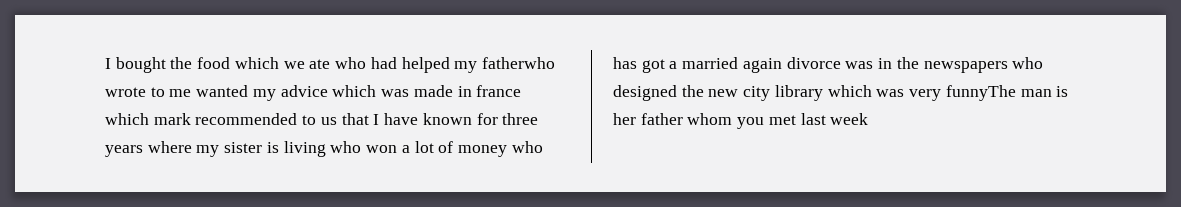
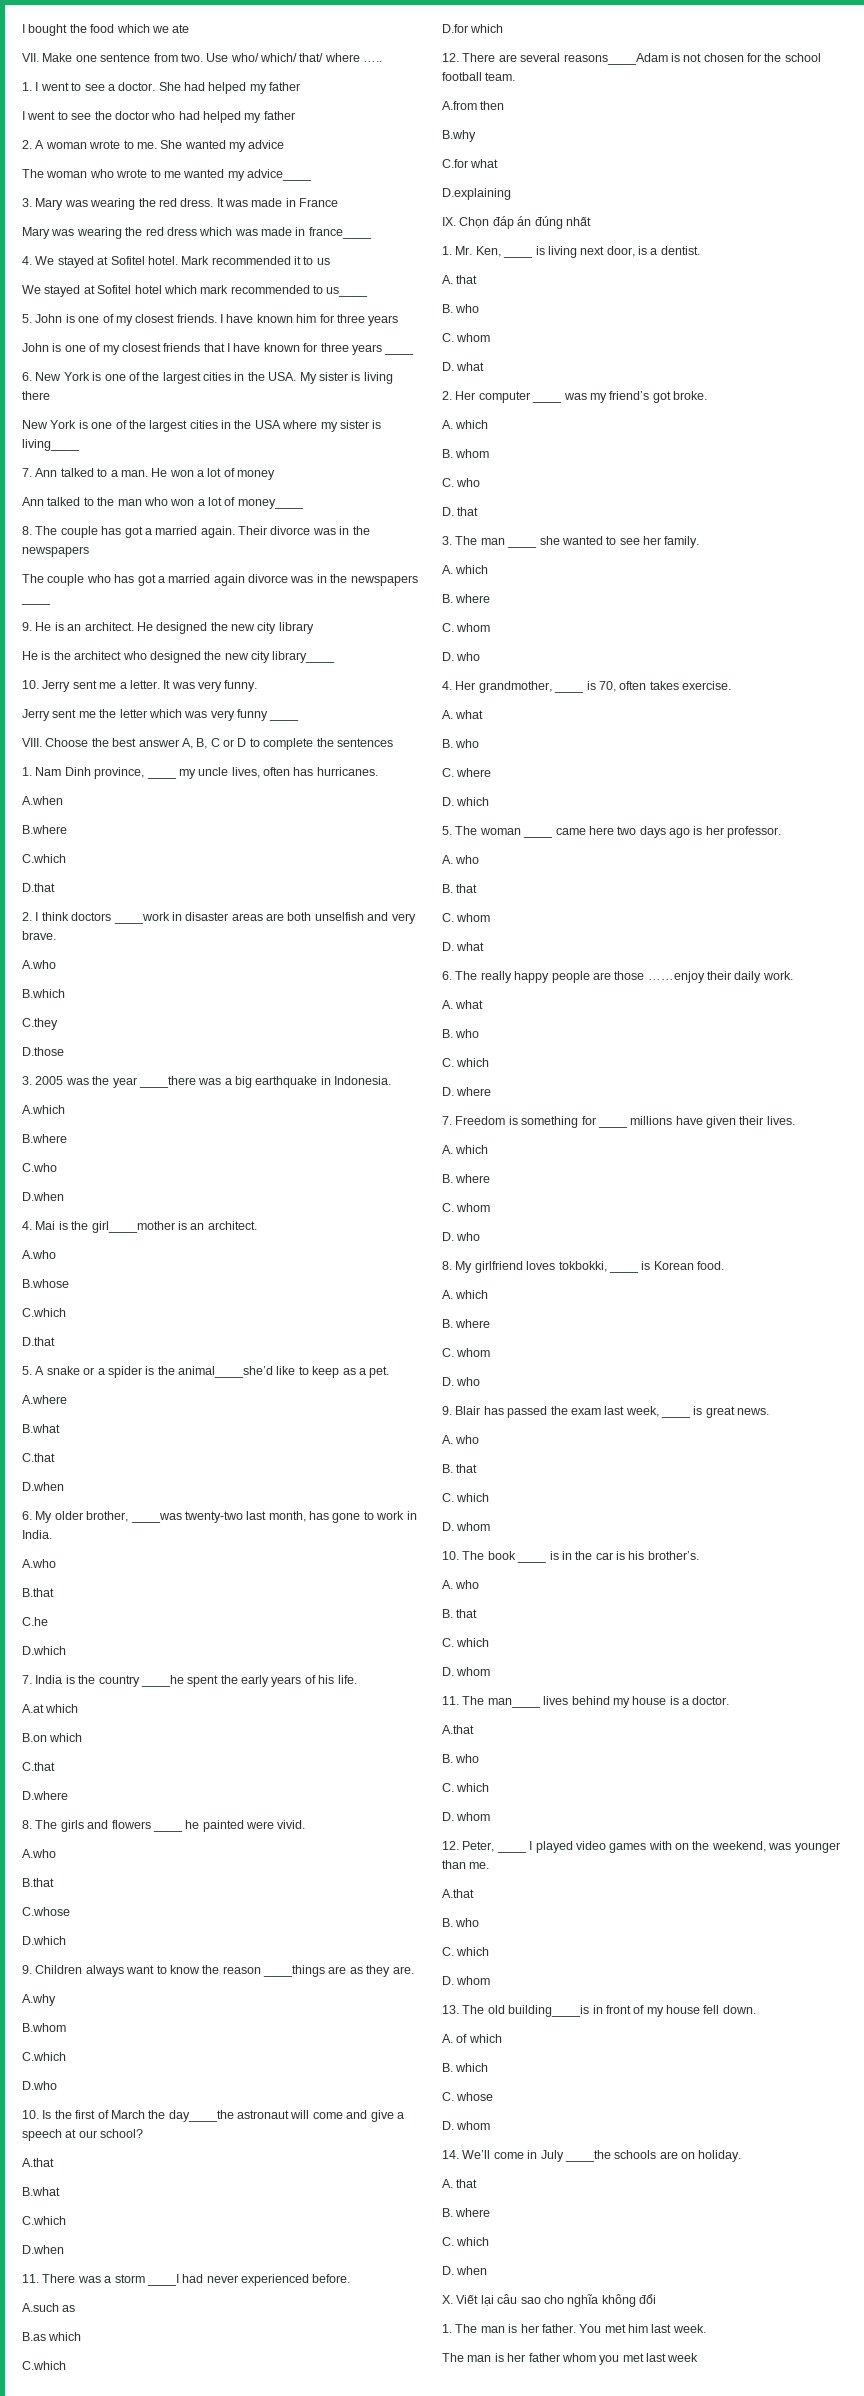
- I bought the food which we ate who had helped my fatherwho wrote to me wanted my advice which was made in france which mark recommended to us that I have known for three years where my sister is living who won a lot of money who has got a married again divorce was in the newspapers who designed the new city library which was very funnyThe man is her father whom you met last week
+ I bought the food which we ate
+ VII. Make one sentence from two. Use who/ which/ that/ where …..
+ 1. I went to see a doctor. She had helped my father
+ I went to see the doctor who had helped my father
+ 2. A woman wrote to me. She wanted my advice
+ The woman who wrote to me wanted my advice____
+ 3. Mary was wearing the red dress. It was made in France
+ Mary was wearing the red dress which was made in france____
+ 4. We stayed at Sofitel hotel. Mark recommended it to us
+ We stayed at Sofitel hotel which mark recommended to us____
+ 5. John is one of my closest friends. I have known him for three years
+ John is one of my closest friends that I have known for three years ____
+ 6. New York is one of the largest cities in the USA. My sister is living there
+ New York is one of the largest cities in the USA where my sister is living____
+ 7. Ann talked to a man. He won a lot of money
+ Ann talked to the man who won a lot of money____
+ 8. The couple has got a married again. Their divorce was in the newspapers
+ The couple who has got a married again divorce was in the newspapers ____
+ 9. He is an architect. He designed the new city library
+ He is the architect who designed the new city library____
+ 10. Jerry sent me a letter. It was very funny.
+ Jerry sent me the letter which was very funny ____
+ VIII. Choose the best answer A, B, C or D to complete the sentences
+ 1. Nam Dinh province, ____ my uncle lives, often has hurricanes.
+ A.when
+ B.where
+ C.which
+ D.that
+ 2. I think doctors ____work in disaster areas are both unselfish and very brave.
+ A.who
+ B.which
+ C.they
+ D.those
+ 3. 2005 was the year ____there was a big earthquake in Indonesia.
+ A.which
+ B.where
+ C.who
+ D.when
+ 4. Mai is the girl____mother is an architect.
+ A.who
+ B.whose
+ C.which
+ D.that
+ 5. A snake or a spider is the animal____she’d like to keep as a pet.
+ A.where
+ B.what
+ C.that
+ D.when
+ 6. My older brother, ____was twenty-two last month, has gone to work in India.
+ A.who
+ B.that
+ C.he
+ D.which
+ 7. India is the country ____he spent the early years of his life.
+ A.at which
+ B.on which
+ C.that
+ D.where
+ 8. The girls and flowers ____ he painted were vivid.
+ A.who
+ B.that
+ C.whose
+ D.which
+ 9. Children always want to know the reason ____things are as they are.
+ A.why
+ B.whom
+ C.which
+ D.who
+ 10. Is the first of March the day____the astronaut will come and give a speech at our school?
+ A.that
+ B.what
+ C.which
+ D.when
+ 11. There was a storm ____I had never experienced before.
+ A.such as
+ B.as which
+ C.which
+ D.for which
+ 12. There are several reasons____Adam is not chosen for the school football team.
+ A.from then
+ B.why
+ C.for what
+ D.explaining
+ IX. Chọn đáp án đúng nhất
+ 1. Mr. Ken, ____ is living next door, is a dentist.
+ A. that
+ B. who
+ C. whom
+ D. what
+ 2. Her computer ____ was my friend’s got broke.
+ A. which
+ B. whom
+ C. who
+ D. that
+ 3. The man ____ she wanted to see her family.
+ A. which
+ B. where
+ C. whom
+ D. who
+ 4. Her grandmother, ____ is 70, often takes exercise.
+ A. what
+ B. who
+ C. where
+ D. which
+ 5. The woman ____ came here two days ago is her professor.
+ A. who
+ B. that
+ C. whom
+ D. what
+ 6. The really happy people are those ……enjoy their daily work.
+ A. what
+ B. who
+ C. which
+ D. where
+ 7. Freedom is something for ____ millions have given their lives.
+ A. which
+ B. where
+ C. whom
+ D. who
+ 8. My girlfriend loves tokbokki, ____ is Korean food.
+ A. which
+ B. where
+ C. whom
+ D. who
+ 9. Blair has passed the exam last week, ____ is great news.
+ A. who
+ B. that
+ C. which
+ D. whom
+ 10. The book ____ is in the car is his brother’s.
+ A. who
+ B. that
+ C. which
+ D. whom
+ 11. The man____ lives behind my house is a doctor.
+ A.that
+ B. who
+ C. which
+ D. whom
+ 12. Peter, ____ I played video games with on the weekend, was younger than me.
+ A.that
+ B. who
+ C. which
+ D. whom
+ 13. The old building____is in front of my house fell down.
+ A. of which
+ B. which
+ C. whose
+ D. whom
+ 14. We’ll come in July ____the schools are on holiday.
+ A. that
+ B. where
+ C. which
+ D. when
+ X. Viết lại câu sao cho nghĩa không đổi
+ 1. The man is her father. You met him last week.
+ The man is her father whom you met last week

